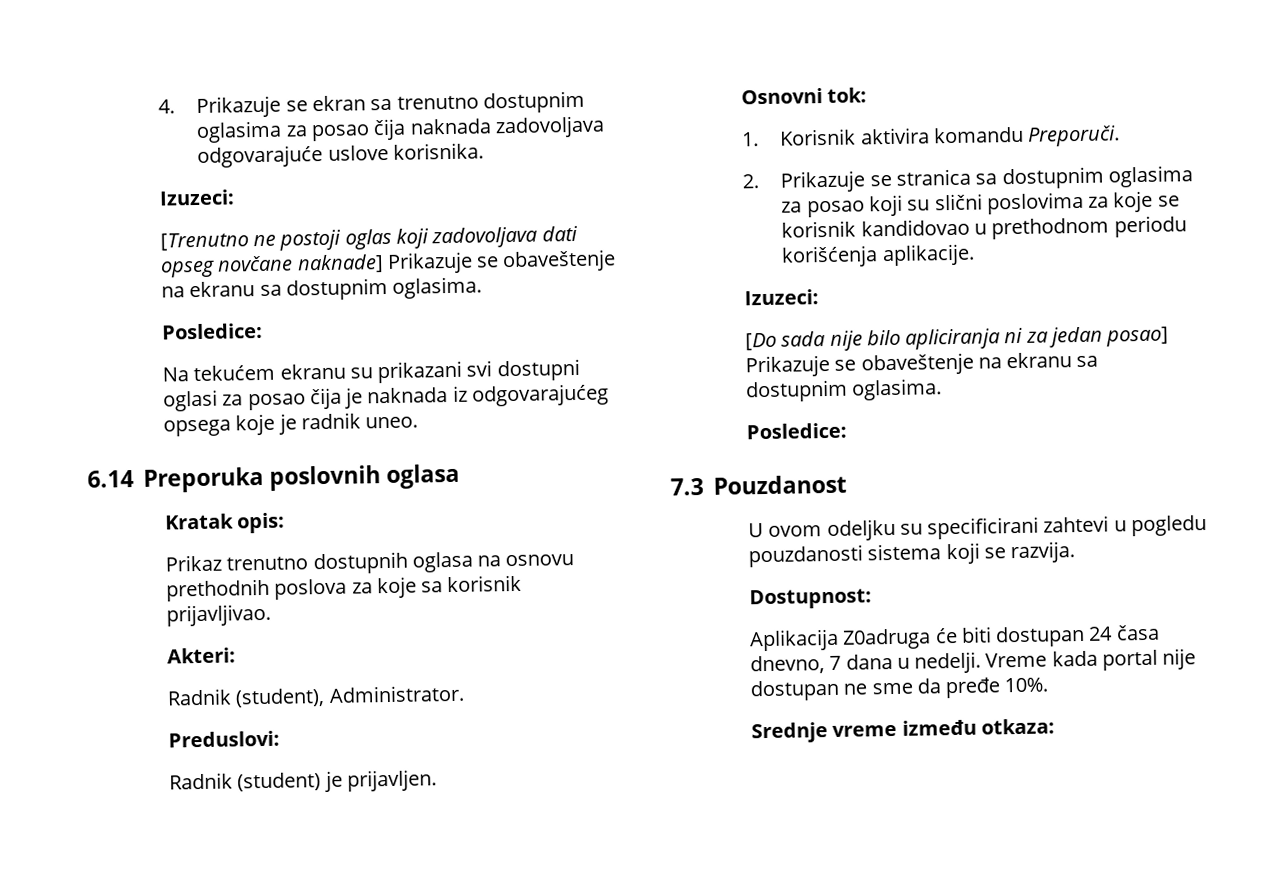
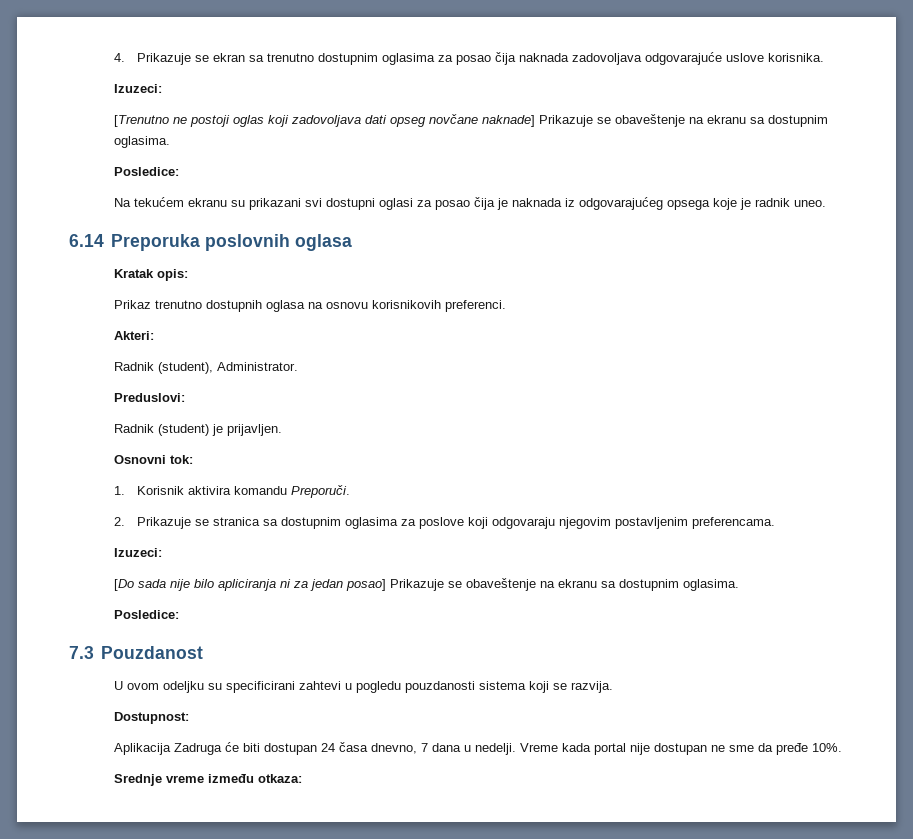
- Prikaz trenutno dostupnih oglasa na osnovu prethodnih poslova za koje sa korisnik prijavljivao.
+ Prikaz trenutno dostupnih oglasa na osnovu korisnikovih preferenci.
- 2. Prikazuje se stranica sa dostupnim oglasima za posao koji su slični poslovima za koje se korisnik kandidovao u prethodnom periodu korišćenja aplikacije.
+ 2. Prikazuje se stranica sa dostupnim oglasima za poslove koji odgovaraju njegovim postavljenim preferencama.
- Aplikacija Z0adruga će biti dostupan 24 časa dnevno, 7 dana u nedelji.
+ Aplikacija Zadruga će biti dostupan 24 časa dnevno, 7 dana u nedelji.

